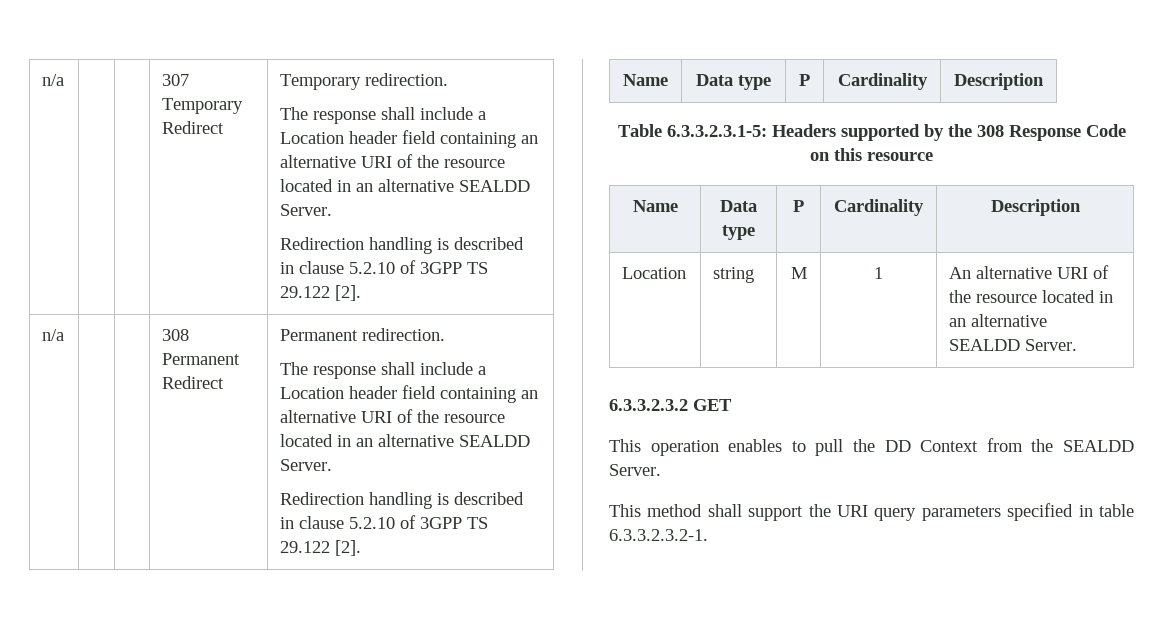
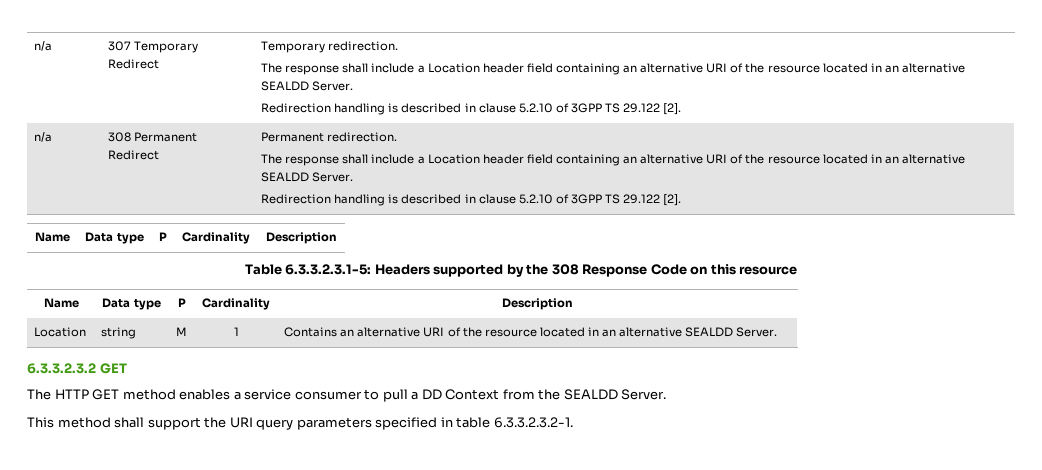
- Location | string | M | 1 | An alternative URI of the resource located in an alternative SEALDD Server.
+ Location | string | M | 1 | Contains an alternative URI of the resource located in an alternative SEALDD Server.
- This operation enables to pull the DD Context from the SEALDD Server.
+ The HTTP GET method enables a service consumer to pull a DD Context from the SEALDD Server.

